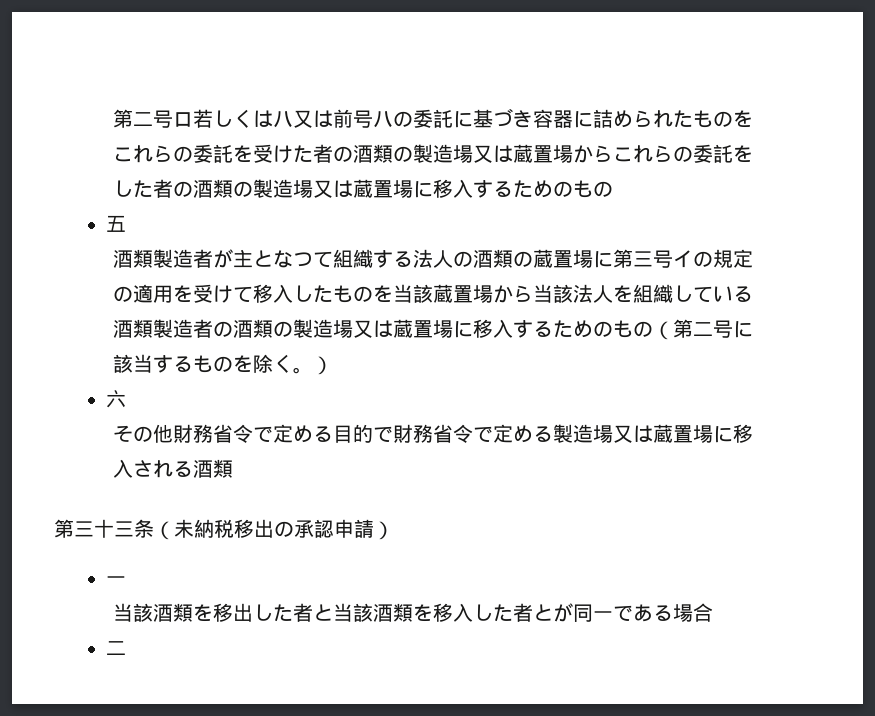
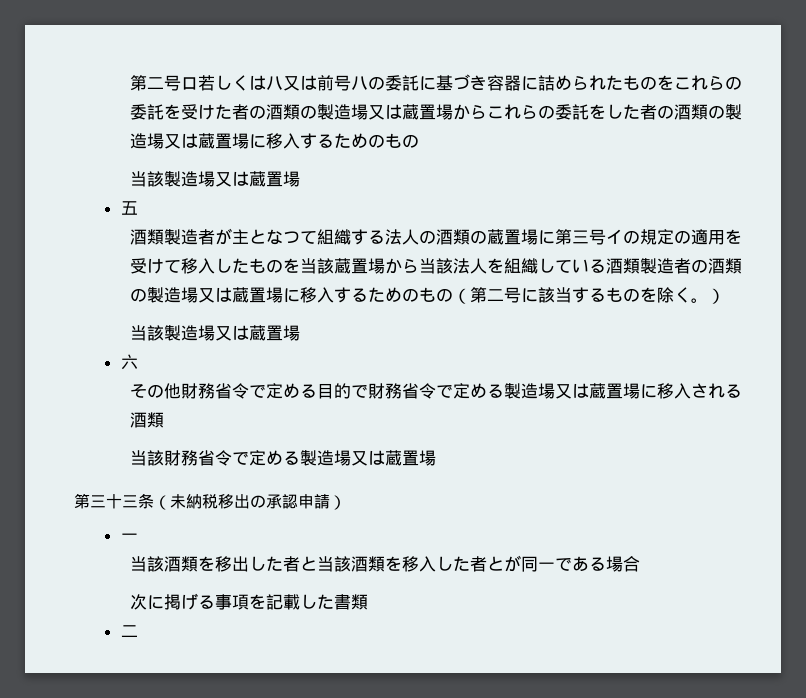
  第二号ロ若しくはハ又は前号ハの委託に基づき容器に詰められたものをこれらの委託を受けた者の酒類の製造場又は蔵置場からこれらの委託をした者の酒類の製造場又は蔵置場に移入するためのもの
+ 当該製造場又は蔵置場
  酒類製造者が主となつて組織する法人の酒類の蔵置場に第三号イの規定の適用を受けて移入したものを当該蔵置場から当該法人を組織している酒類製造者の酒類の製造場又は蔵置場に移入するためのもの（第二号に該当するものを除く。）
+ 当該製造場又は蔵置場
+ 当該財務省令で定める製造場又は蔵置場
+ 次に掲げる事項を記載した書類

